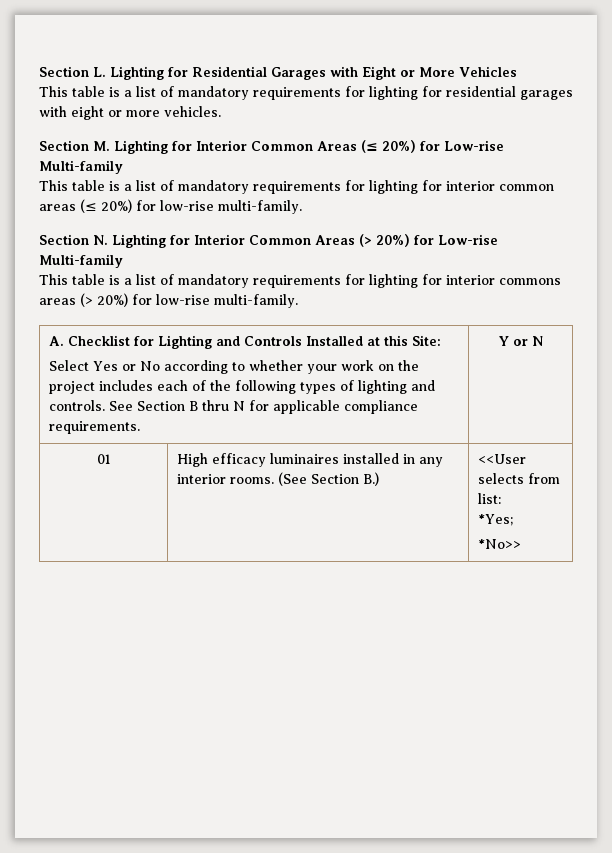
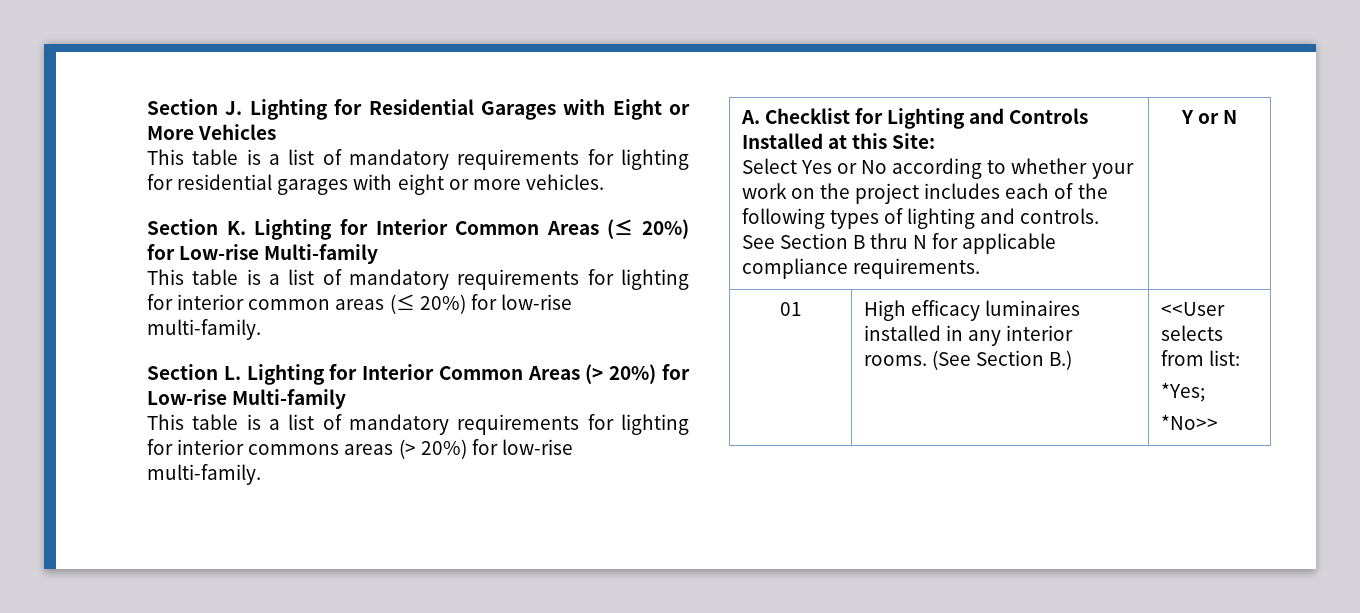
- Section L. Lighting for Residential Garages with Eight or More Vehicles
+ Section J. Lighting for Residential Garages with Eight or More Vehicles
- Section M. Lighting for Interior Common Areas (≤ 20%) for Low-rise Multi-family
+ Section K. Lighting for Interior Common Areas (≤ 20%) for Low-rise Multi-family
- Section N. Lighting for Interior Common Areas (> 20%) for Low-rise Multi-family
+ Section L. Lighting for Interior Common Areas (> 20%) for Low-rise Multi-family

